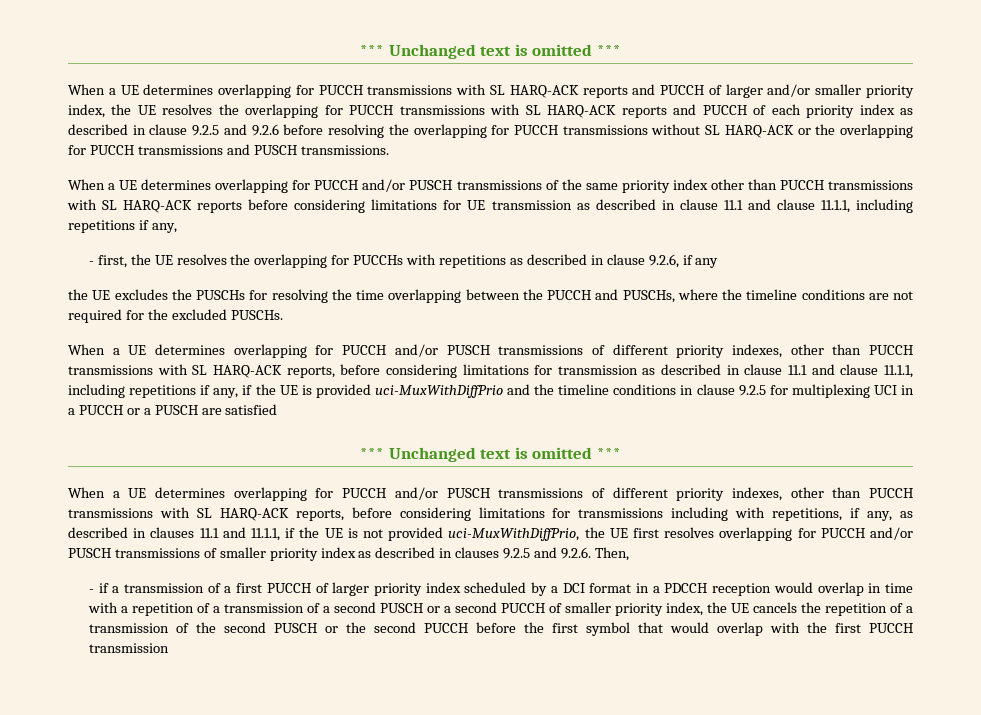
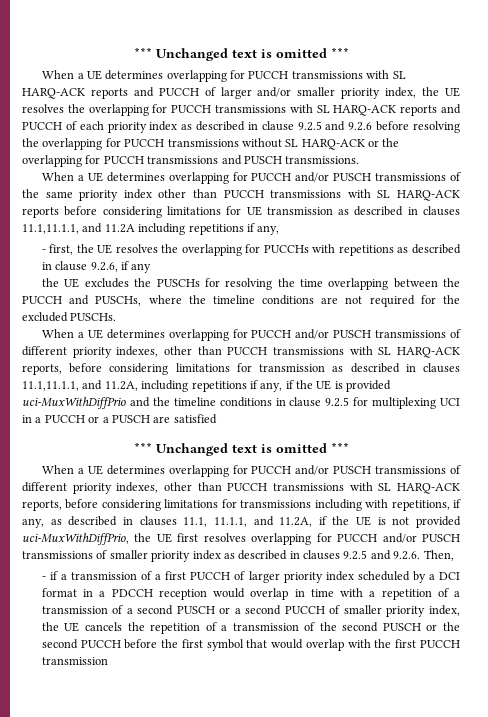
- When a UE determines overlapping for PUCCH and/or PUSCH transmissions of the same priority index other than PUCCH transmissions with SL HARQ-ACK reports before considering limitations for UE transmission as described in clause 11.1 and clause 11.1.1, including repetitions if any,
+ When a UE determines overlapping for PUCCH and/or PUSCH transmissions of the same priority index other than PUCCH transmissions with SL HARQ-ACK reports before considering limitations for UE transmission as described in clauses 11.1,11.1.1, and 11.2A including repetitions if any,
- When a UE determines overlapping for PUCCH and/or PUSCH transmissions of different priority indexes, other than PUCCH transmissions with SL HARQ-ACK reports, before considering limitations for transmission as described in clause 11.1 and clause 11.1.1, including repetitions if any, if the UE is provided uci-MuxWithDiffPrio and the timeline conditions in clause 9.2.5 for multiplexing UCI in a PUCCH or a PUSCH are satisfied
+ When a UE determines overlapping for PUCCH and/or PUSCH transmissions of different priority indexes, other than PUCCH transmissions with SL HARQ-ACK reports, before considering limitations for transmission as described in clauses 11.1,11.1.1, and 11.2A, including repetitions if any, if the UE is provided uci-MuxWithDiffPrio and the timeline conditions in clause 9.2.5 for multiplexing UCI in a PUCCH or a PUSCH are satisfied
- When a UE determines overlapping for PUCCH and/or PUSCH transmissions of different priority indexes, other than PUCCH transmissions with SL HARQ-ACK reports, before considering limitations for transmissions including with repetitions, if any, as described in clauses 11.1 and 11.1.1, if the UE is not provided uci-MuxWithDiffPrio, the UE first resolves overlapping for PUCCH and/or PUSCH transmissions of smaller priority index as described in clauses 9.2.5 and 9.2.6. Then,
+ When a UE determines overlapping for PUCCH and/or PUSCH transmissions of different priority indexes, other than PUCCH transmissions with SL HARQ-ACK reports, before considering limitations for transmissions including with repetitions, if any, as described in clauses 11.1, 11.1.1, and 11.2A, if the UE is not provided uci-MuxWithDiffPrio, the UE first resolves overlapping for PUCCH and/or PUSCH transmissions of smaller priority index as described in clauses 9.2.5 and 9.2.6. Then,

